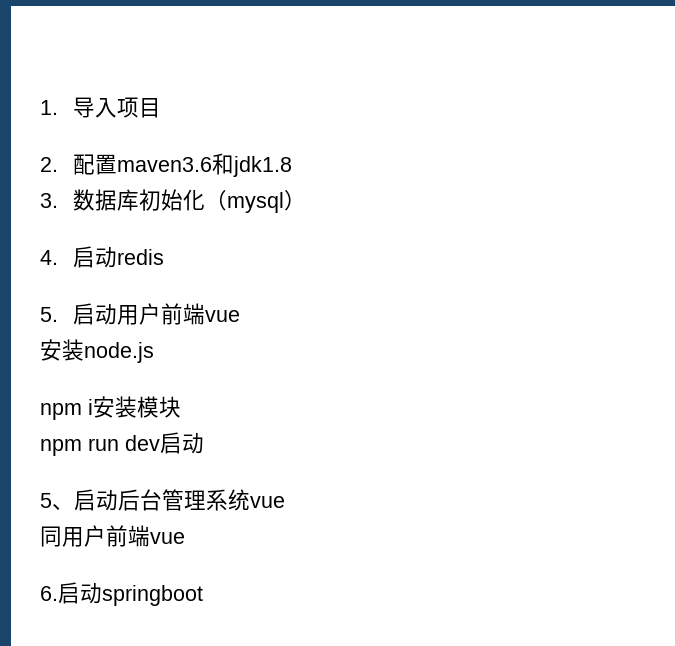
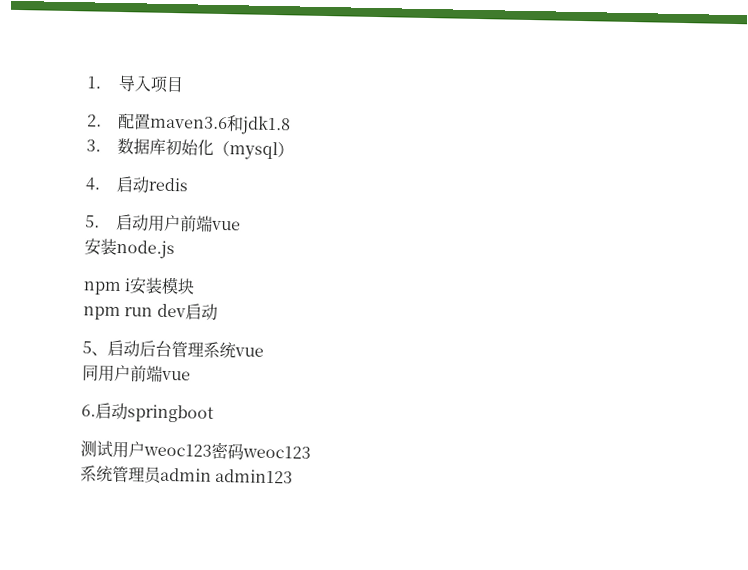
+ 测试用户weoc123密码weoc123
+ 系统管理员admin admin123

